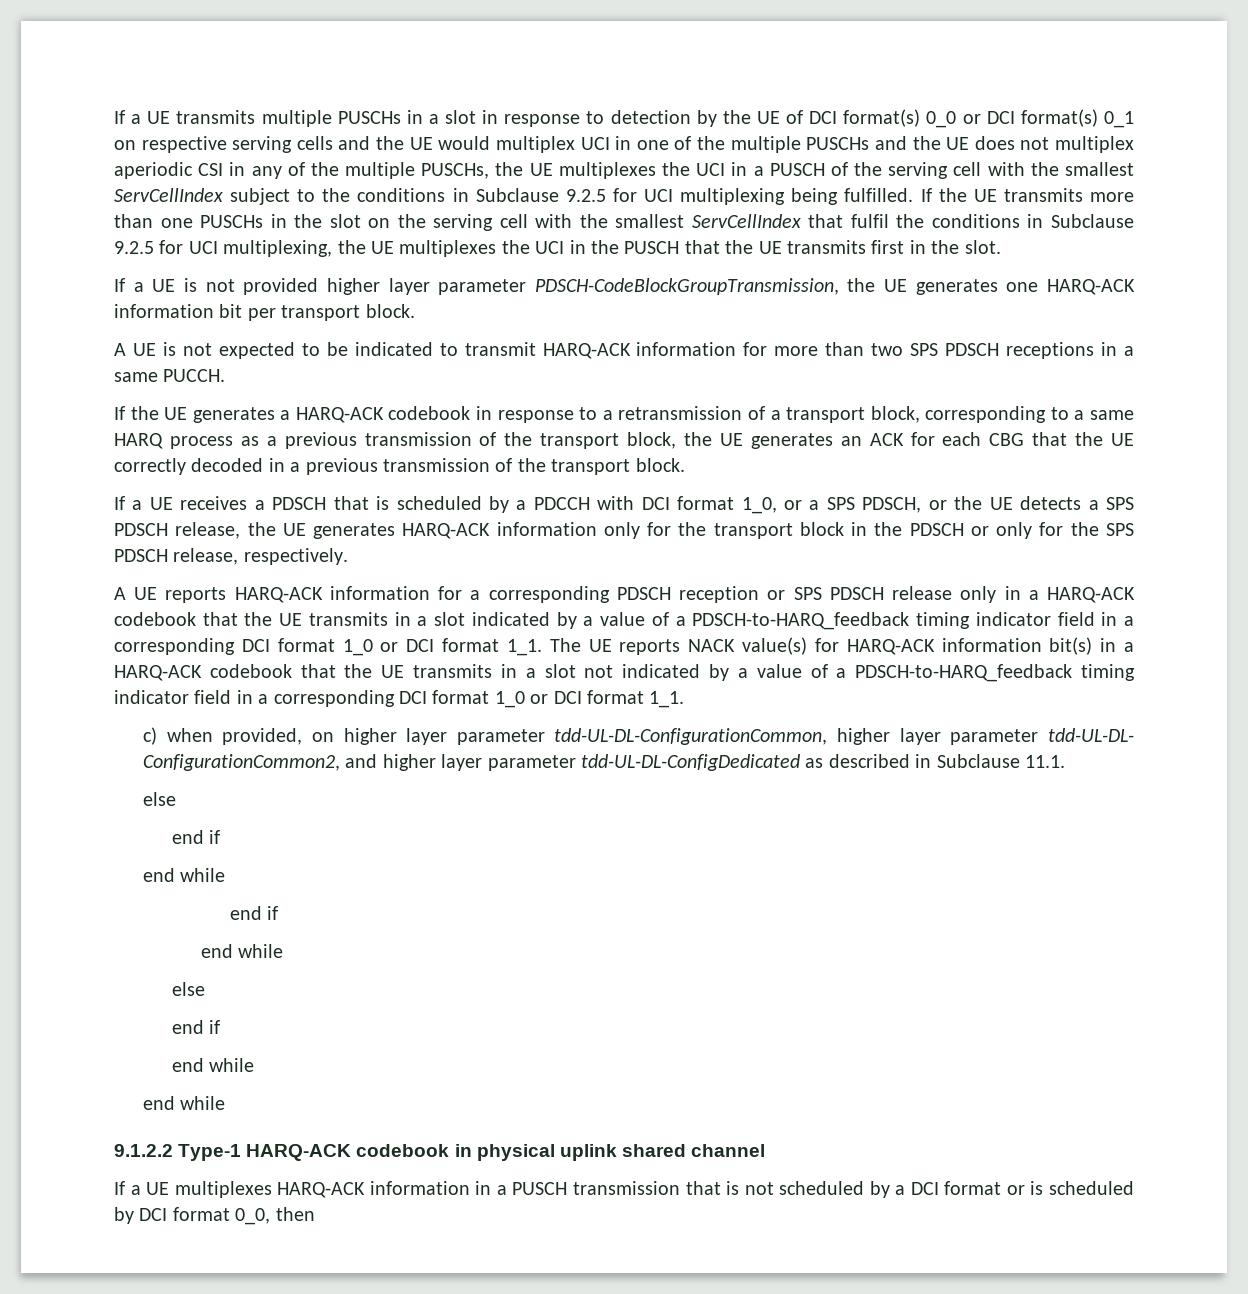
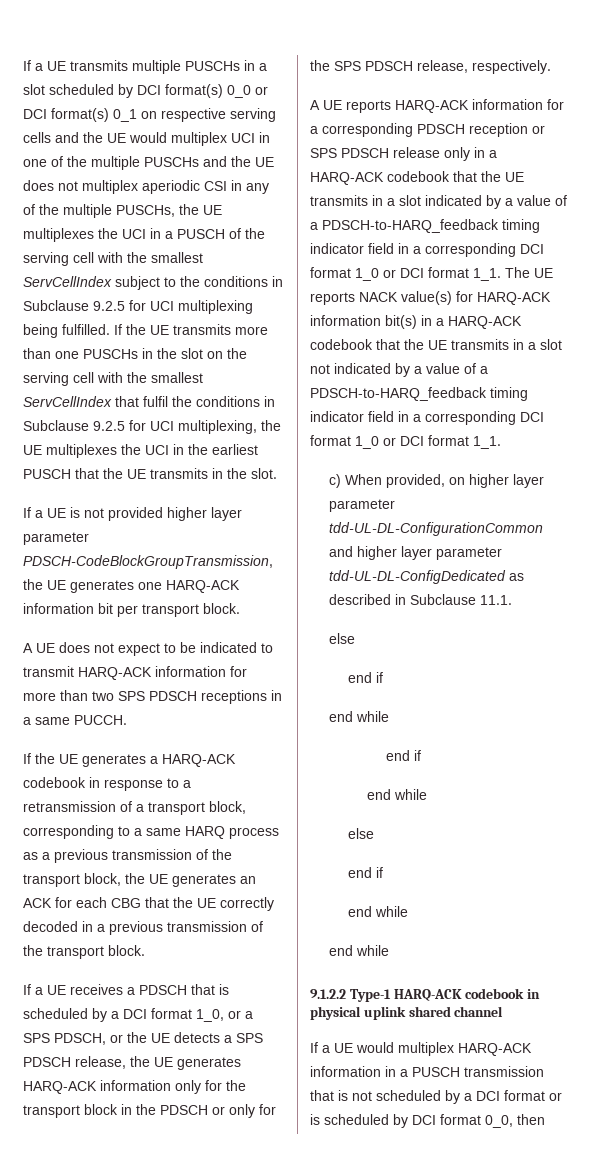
- If a UE transmits multiple PUSCHs in a slot in response to detection by the UE of DCI format(s) 0_0 or DCI format(s) 0_1 on respective serving cells and the UE would multiplex UCI in one of the multiple PUSCHs and the UE does not multiplex aperiodic CSI in any of the multiple PUSCHs, the UE multiplexes the UCI in a PUSCH of the serving cell with the smallest ServCellIndex subject to the conditions in Subclause 9.2.5 for UCI multiplexing being fulfilled.
+ If a UE transmits multiple PUSCHs in a slot scheduled by DCI format(s) 0_0 or DCI format(s) 0_1 on respective serving cells and the UE would multiplex UCI in one of the multiple PUSCHs and the UE does not multiplex aperiodic CSI in any of the multiple PUSCHs, the UE multiplexes the UCI in a PUSCH of the serving cell with the smallest ServCellIndex subject to the conditions in Subclause 9.2.5 for UCI multiplexing being fulfilled.
- If the UE transmits more than one PUSCHs in the slot on the serving cell with the smallest ServCellIndex that fulfil the conditions in Subclause 9.2.5 for UCI multiplexing, the UE multiplexes the UCI in the PUSCH that the UE transmits first in the slot.
+ If the UE transmits more than one PUSCHs in the slot on the serving cell with the smallest ServCellIndex that fulfil the conditions in Subclause 9.2.5 for UCI multiplexing, the UE multiplexes the UCI in the earliest PUSCH that the UE transmits in the slot.
- A UE is not expected to be indicated to transmit HARQ-ACK information for more than two SPS PDSCH receptions in a same PUCCH.
+ A UE does not expect to be indicated to transmit HARQ-ACK information for more than two SPS PDSCH receptions in a same PUCCH.
- If a UE receives a PDSCH that is scheduled by a PDCCH with DCI format 1_0, or a SPS PDSCH, or the UE detects a SPS PDSCH release, the UE generates HARQ-ACK information only for the transport block in the PDSCH or only for the SPS PDSCH release, respectively.
+ If a UE receives a PDSCH that is scheduled by a DCI format 1_0, or a SPS PDSCH, or the UE detects a SPS PDSCH release, the UE generates HARQ-ACK information only for the transport block in the PDSCH or only for the SPS PDSCH release, respectively.
- c) when provided, on higher layer parameter tdd-UL-DL-ConfigurationCommon, higher layer parameter tdd-UL-DL- ConfigurationCommon2, and higher layer parameter tdd-UL-DL-ConfigDedicated as described in Subclause 11.1.
+ c) When provided, on higher layer parameter tdd-UL-DL-ConfigurationCommon and higher layer parameter tdd-UL-DL-ConfigDedicated as described in Subclause 11.1.
- If a UE multiplexes HARQ-ACK information in a PUSCH transmission that is not scheduled by a DCI format or is scheduled by DCI format 0_0, then
+ If a UE would multiplex HARQ-ACK information in a PUSCH transmission that is not scheduled by a DCI format or is scheduled by DCI format 0_0, then

